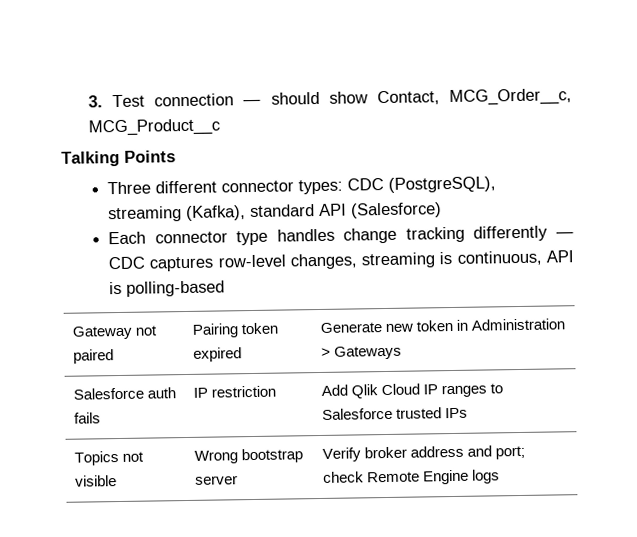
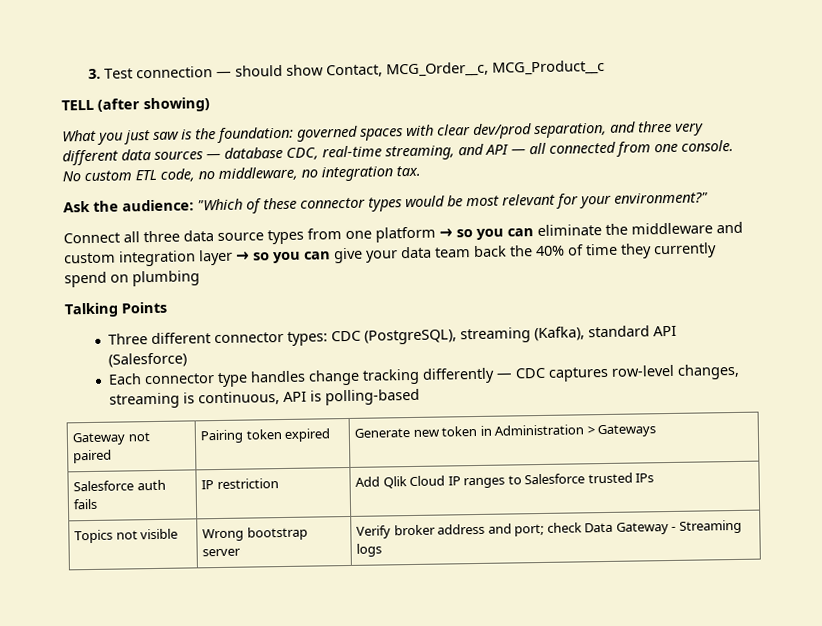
+ TELL (after showing)
+ What you just saw is the foundation: governed spaces with clear dev/prod separation, and three very different data sources — database CDC, real-time streaming, and API — all connected from one console. No custom ETL code, no middleware, no integration tax.
+ Ask the audience: "Which of these connector types would be most relevant for your environment?"
+ Connect all three data source types from one platform → so you can eliminate the middleware and custom integration layer → so you can give your data team back the 40% of time they currently spend on plumbing
- Topics not visible | Wrong bootstrap server | Verify broker address and port; check Remote Engine logs
+ Topics not visible | Wrong bootstrap server | Verify broker address and port; check Data Gateway - Streaming logs

